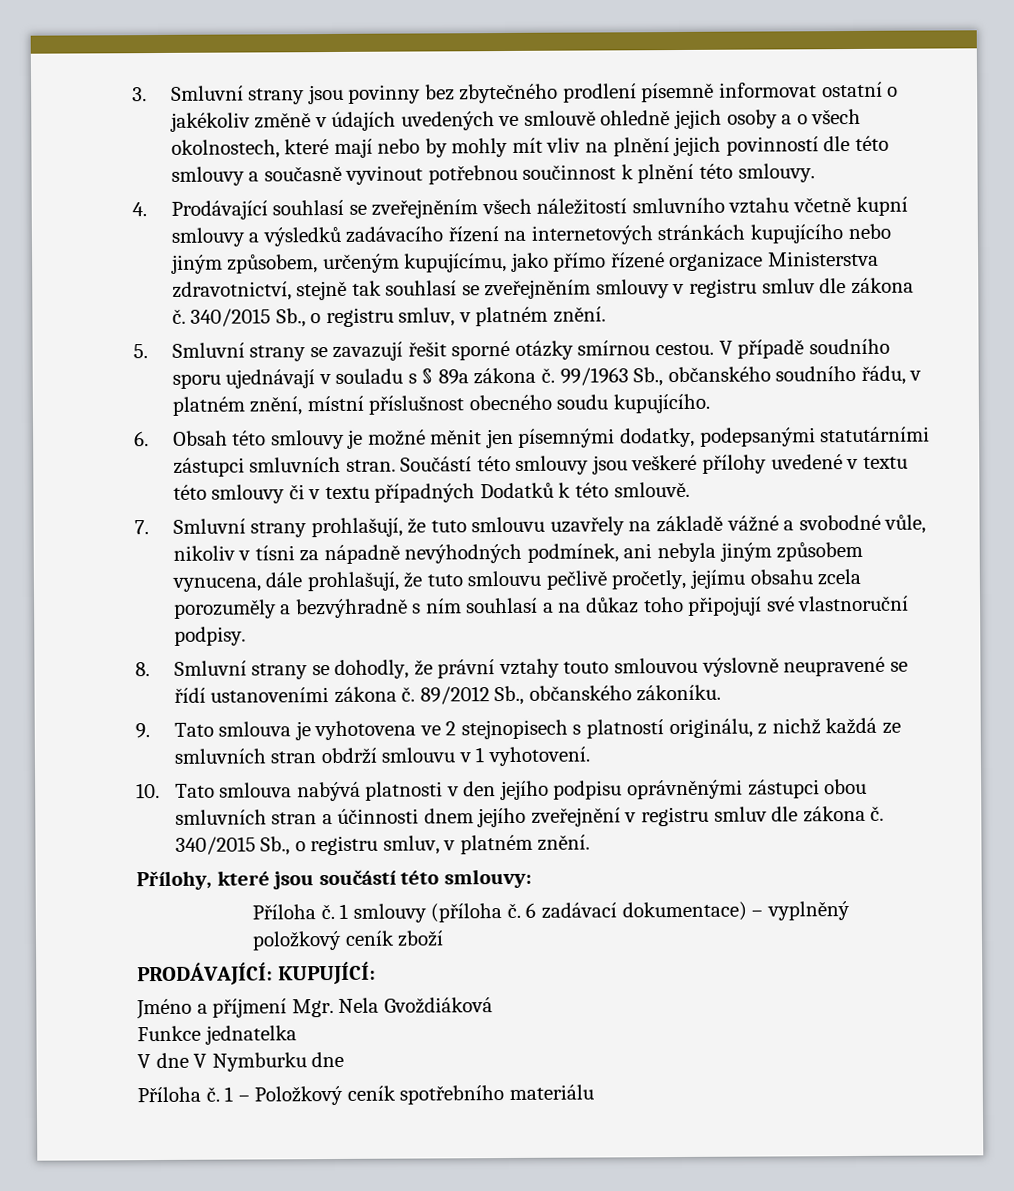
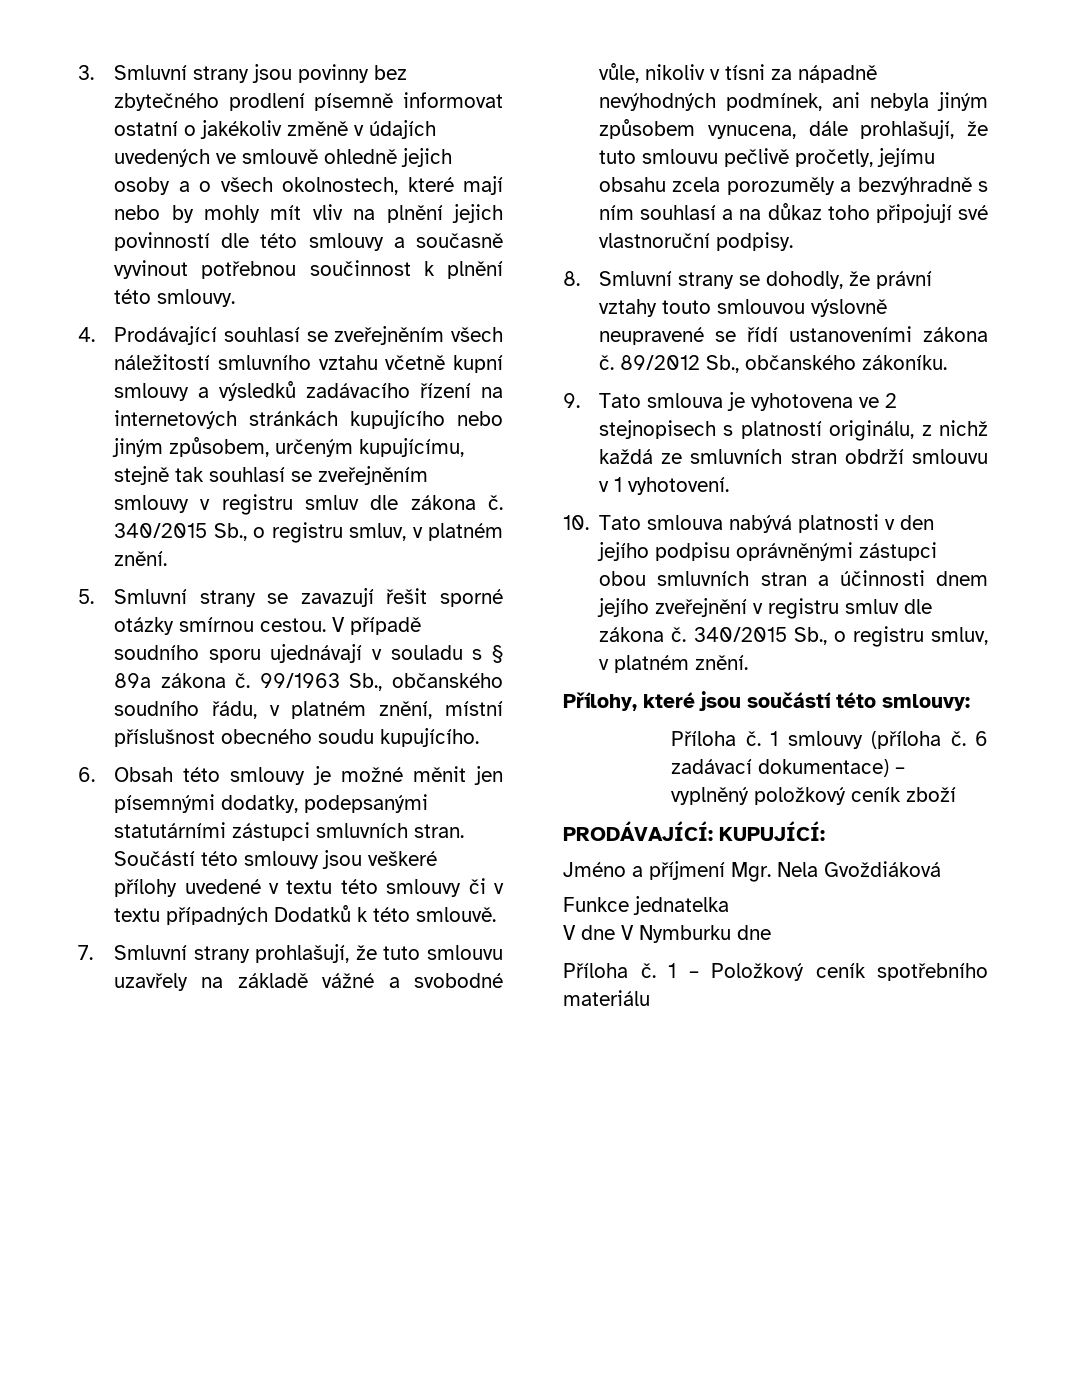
- 4. Prodávající souhlasí se zveřejněním všech náležitostí smluvního vztahu včetně kupní smlouvy a výsledků zadávacího řízení na internetových stránkách kupujícího nebo jiným způsobem, určeným kupujícímu, jako přímo řízené organizace Ministerstva zdravotnictví, stejně tak souhlasí se zveřejněním smlouvy v registru smluv dle zákona č.
+ 4. Prodávající souhlasí se zveřejněním všech náležitostí smluvního vztahu včetně kupní smlouvy a výsledků zadávacího řízení na internetových stránkách kupujícího nebo jiným způsobem, určeným kupujícímu, stejně tak souhlasí se zveřejněním smlouvy v registru smluv dle zákona č.

